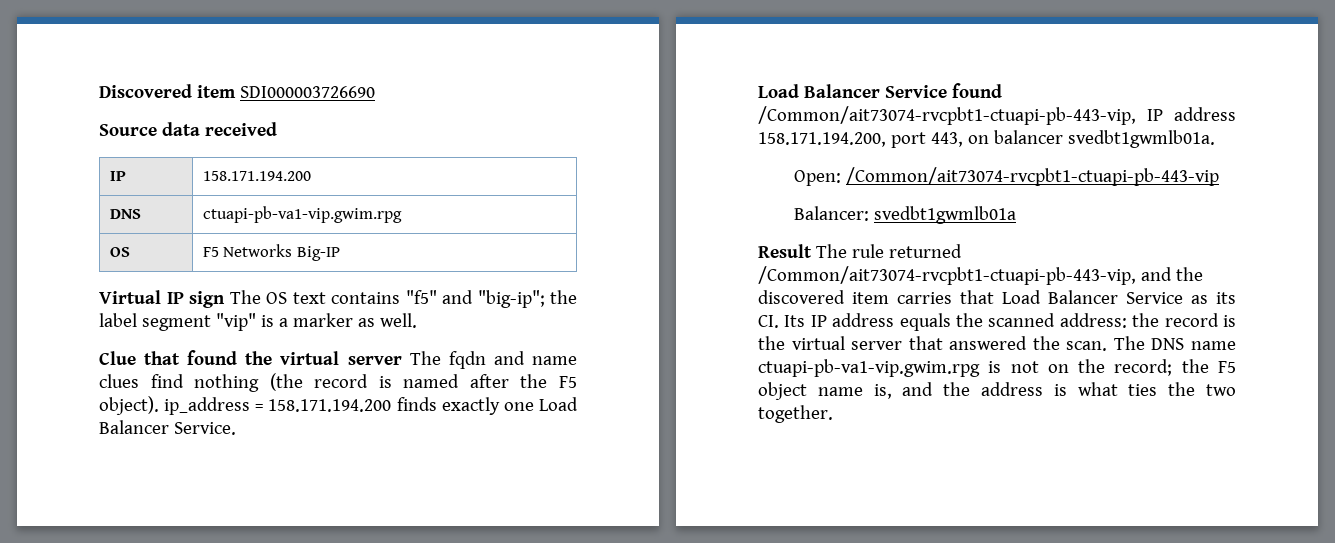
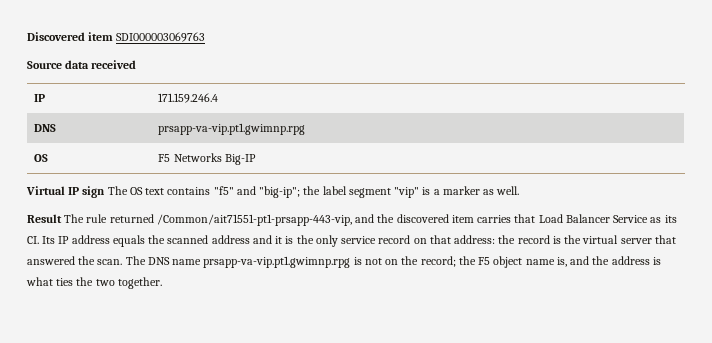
- Discovered item SDI000003726690
+ Discovered item SDI000003069763
- IP | 158.171.194.200
+ IP | 171.159.246.4
- DNS | ctuapi-pb-va1-vip.gwim.rpg
+ DNS | prsapp-va-vip.pt1.gwimnp.rpg
- Clue that found the virtual server The fqdn and name clues find nothing (the record is named after the F5 object). ip_address = 158.171.194.200 finds exactly one Load Balancer Service.
- Load Balancer Service found /Common/ait73074-rvcpbt1-ctuapi-pb-443-vip, IP address 158.171.194.200, port 443, on balancer svedbt1gwmlb01a.
- Open: /Common/ait73074-rvcpbt1-ctuapi-pb-443-vip
- Balancer: svedbt1gwmlb01a
- Result The rule returned /Common/ait73074-rvcpbt1-ctuapi-pb-443-vip, and the discovered item carries that Load Balancer Service as its CI. Its IP address equals the scanned address: the record is the virtual server that answered the scan.
+ Result The rule returned /Common/ait71551-pt1-prsapp-443-vip, and the discovered item carries that Load Balancer Service as its CI. Its IP address equals the scanned address and it is the only service record on that address: the record is the virtual server that answered the scan.
- The DNS name ctuapi-pb-va1-vip.gwim.rpg is not on the record; the F5 object name is, and the address is what ties the two together.
+ The DNS name prsapp-va-vip.pt1.gwimnp.rpg is not on the record; the F5 object name is, and the address is what ties the two together.

